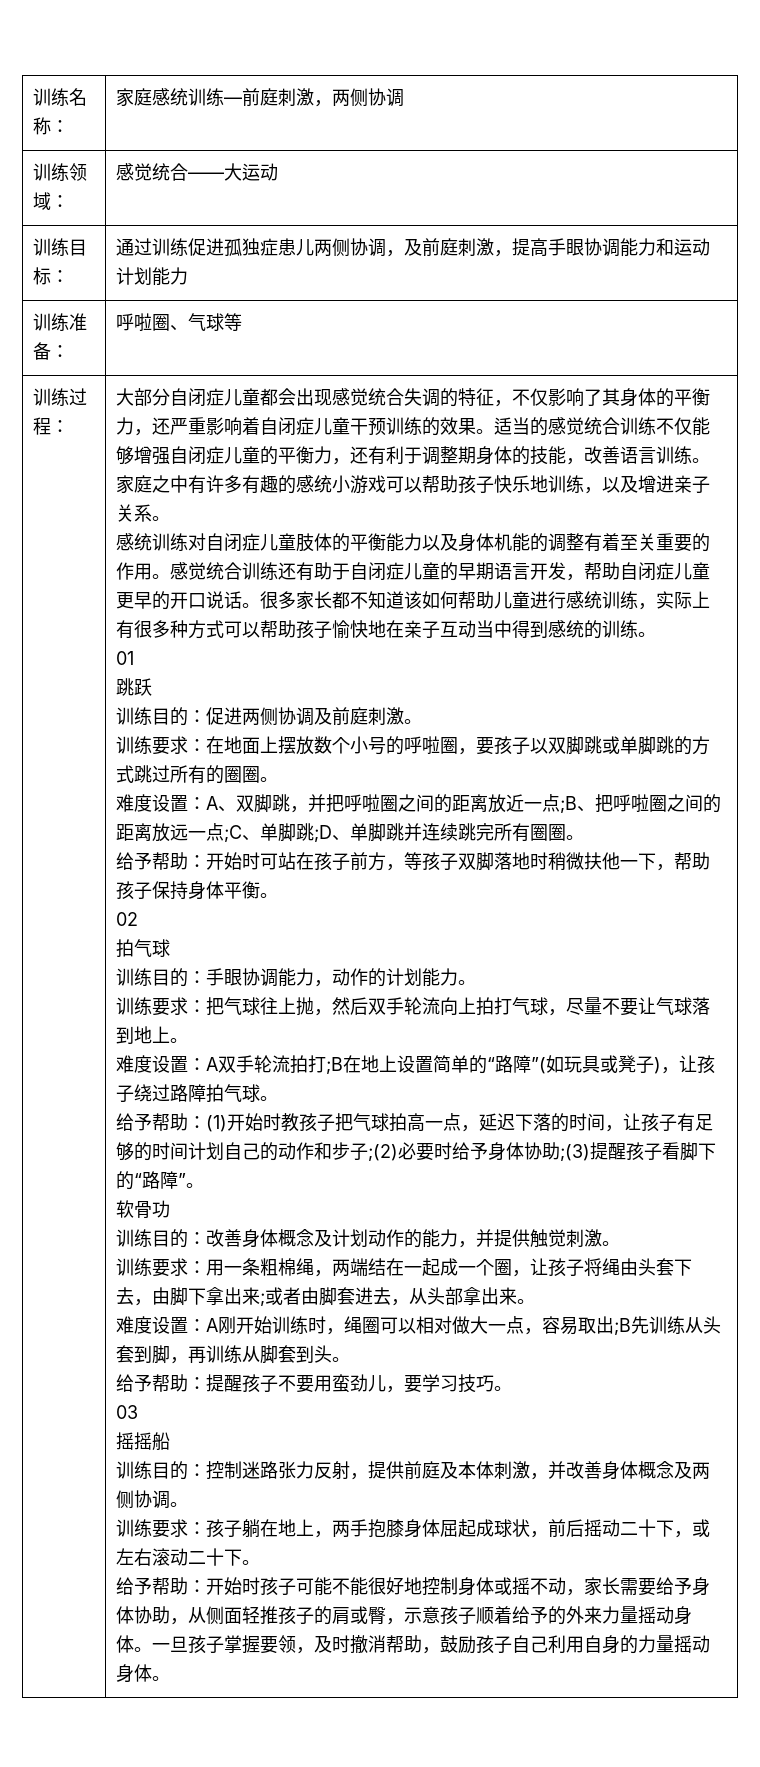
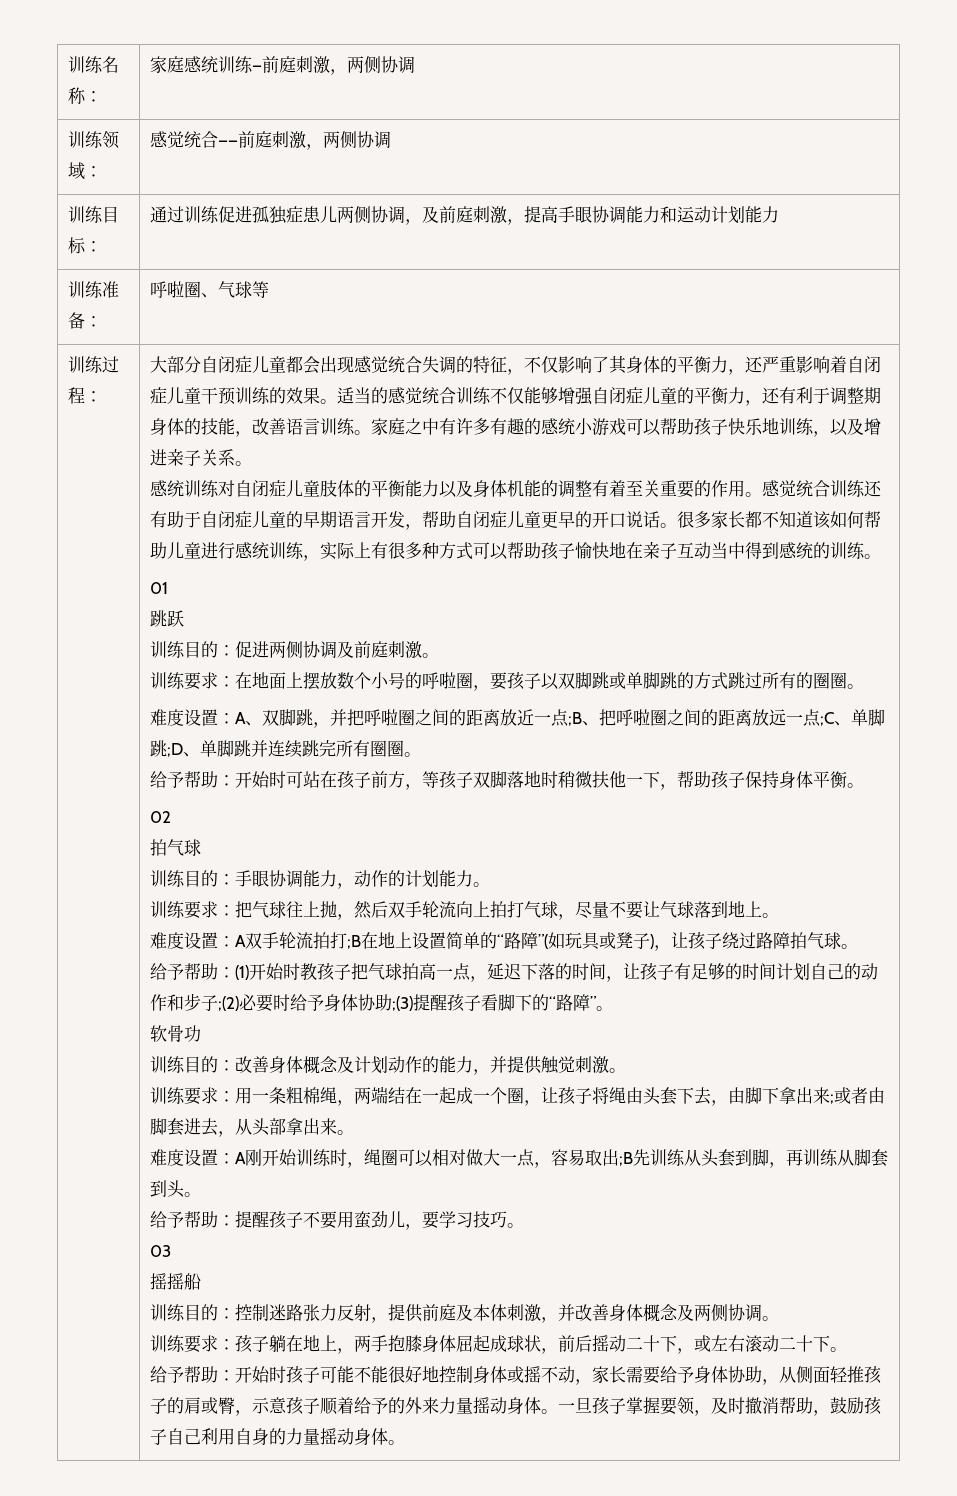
- 训练领域： | 感觉统合——大运动
+ 训练领域： | 感觉统合——前庭刺激，两侧协调

